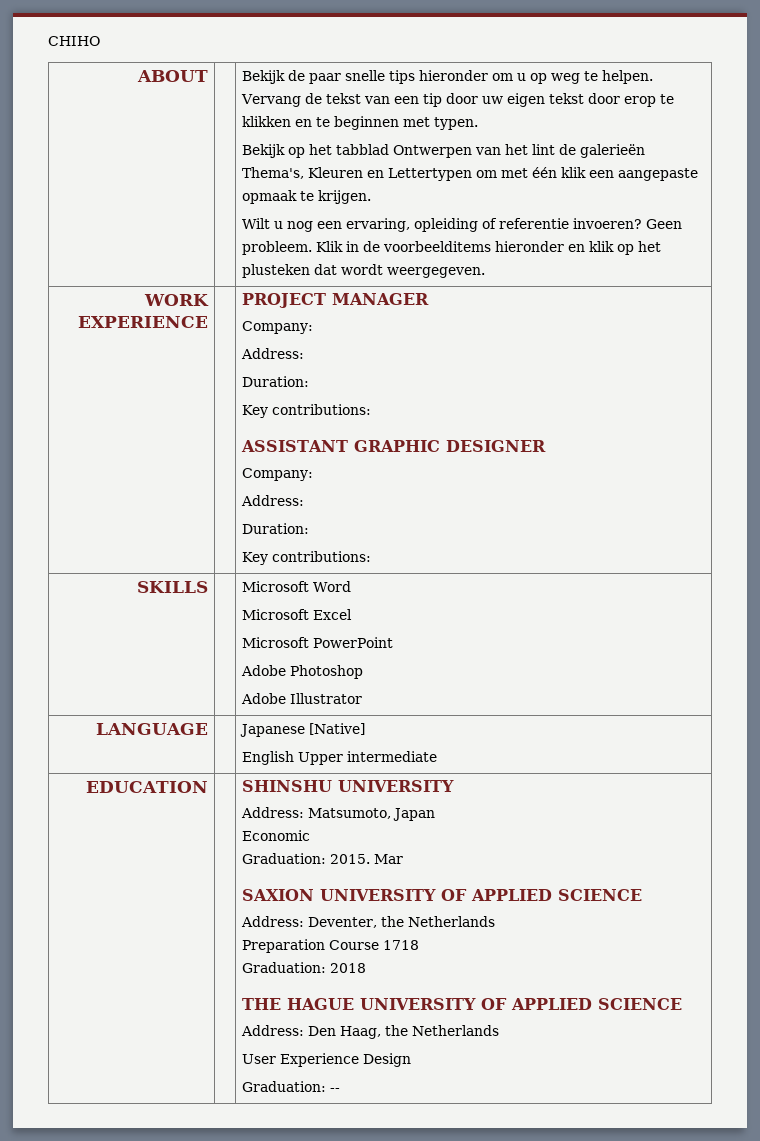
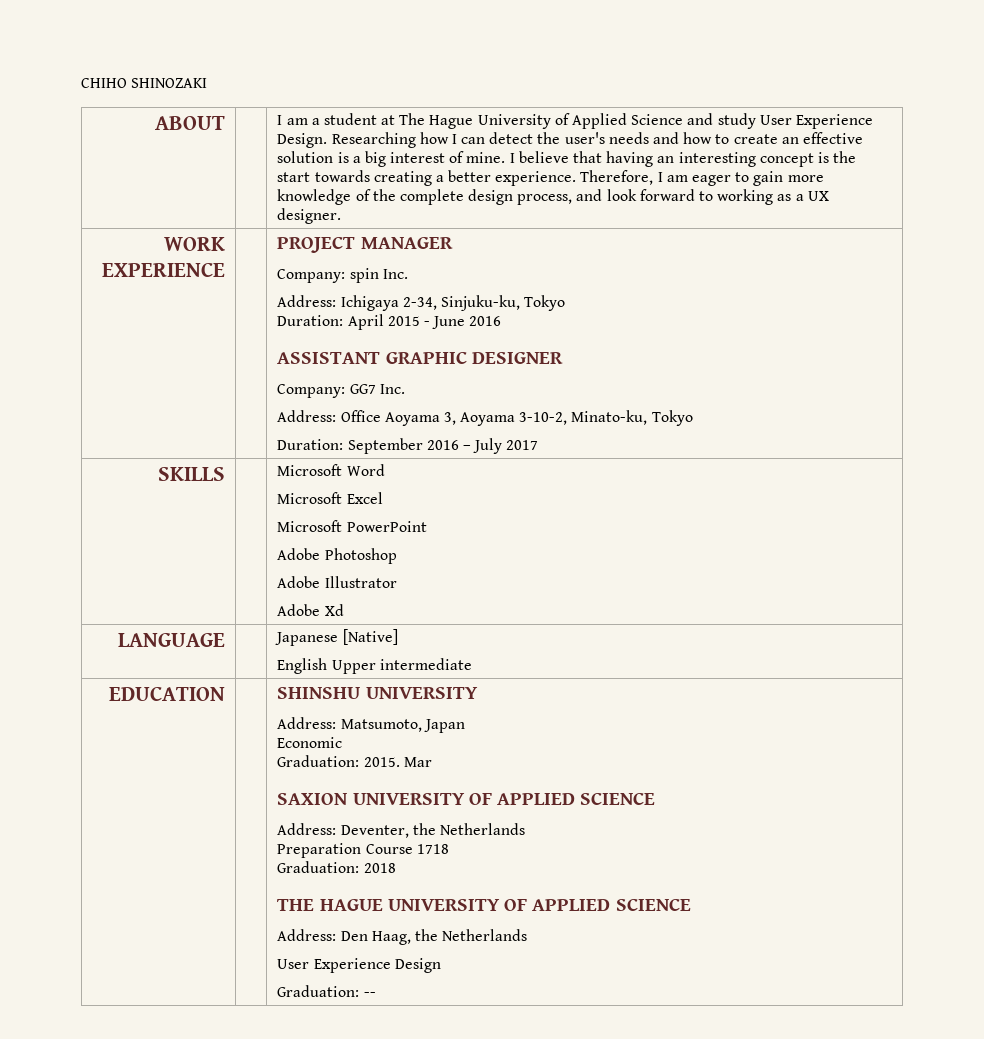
- CHIHO
+ CHIHO SHINOZAKI
- Bekijk de paar snelle tips hieronder om u op weg te helpen. Vervang de tekst van een tip door uw eigen tekst door erop te klikken en te beginnen met typen.
- Bekijk op het tabblad Ontwerpen van het lint de galerieën Thema's, Kleuren en Lettertypen om met één klik een aangepaste opmaak te krijgen.
- Wilt u nog een ervaring, opleiding of referentie invoeren? Geen probleem. Klik in de voorbeelditems hieronder en klik op het plusteken dat wordt weergegeven.
+ I am a student at The Hague University of Applied Science and study User Experience Design. Researching how I can detect the user's needs and how to create an effective solution is a big interest of mine. I believe that having an interesting concept is the start towards creating a better experience. Therefore, I am eager to gain more knowledge of the complete design process, and look forward to working as a UX designer.
  WORK EXPERIENCE | | PROJECT MANAGER
- Company:
- Address:
- Duration:
- Key contributions:
+ Company: spin Inc.
+ Address: Ichigaya 2-34, Sinjuku-ku, Tokyo
+ Duration: April 2015 - June 2016
  ASSISTANT GRAPHIC DESIGNER
- Company:
- Address:
- Duration:
- Key contributions:
+ Company: GG7 Inc.
+ Address: Office Aoyama 3, Aoyama 3-10-2, Minato-ku, Tokyo
+ Duration: September 2016 – July 2017
  SKILLS | | Microsoft Word
  Microsoft Excel
  Microsoft PowerPoint
  Adobe Photoshop
  Adobe Illustrator
+ Adobe Xd

